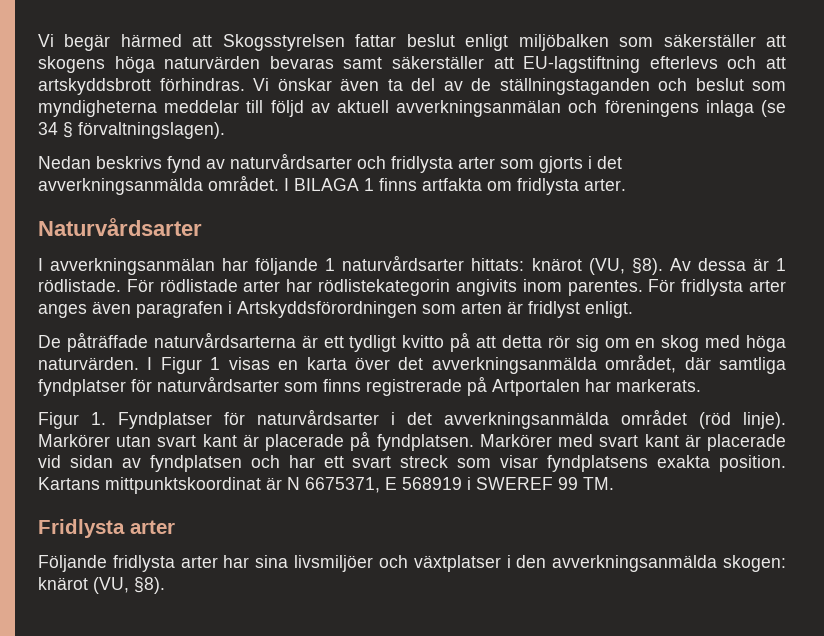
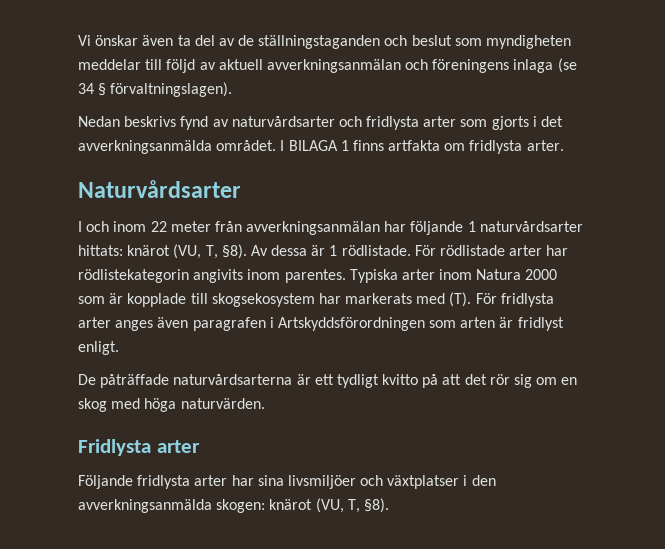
- Vi begär härmed att Skogsstyrelsen fattar beslut enligt miljöbalken som säkerställer att skogens höga naturvärden bevaras samt säkerställer att EU-lagstiftning efterlevs och att artskyddsbrott förhindras. Vi önskar även ta del av de ställningstaganden och beslut som myndigheterna meddelar till följd av aktuell avverkningsanmälan och föreningens inlaga (se 34 § förvaltningslagen).
+ Vi önskar även ta del av de ställningstaganden och beslut som myndigheten meddelar till följd av aktuell avverkningsanmälan och föreningens inlaga (se 34 § förvaltningslagen).
- I avverkningsanmälan har följande 1 naturvårdsarter hittats: knärot (VU, §8).
+ I och inom 22 meter från avverkningsanmälan har följande 1 naturvårdsarter hittats: knärot (VU, T, §8).
- För fridlysta arter anges även paragrafen i Artskyddsförordningen som arten är fridlyst enligt.
+ Typiska arter inom Natura 2000 som är kopplade till skogsekosystem har markerats med (T). För fridlysta arter anges även paragrafen i Artskyddsförordningen som arten är fridlyst enligt.
- De påträffade naturvårdsarterna är ett tydligt kvitto på att detta rör sig om en skog med höga naturvärden. I Figur 1 visas en karta över det avverkningsanmälda området, där samtliga fyndplatser för naturvårdsarter som finns registrerade på Artportalen har markerats.
- Figur 1. Fyndplatser för naturvårdsarter i det avverkningsanmälda området (röd linje). Markörer utan svart kant är placerade på fyndplatsen. Markörer med svart kant är placerade vid sidan av fyndplatsen och har ett svart streck som visar fyndplatsens exakta position. Kartans mittpunktskoordinat är N 6675371, E 568919 i SWEREF 99 TM.
+ De påträffade naturvårdsarterna är ett tydligt kvitto på att det rör sig om en skog med höga naturvärden.
- Följande fridlysta arter har sina livsmiljöer och växtplatser i den avverkningsanmälda skogen: knärot (VU, §8).
+ Följande fridlysta arter har sina livsmiljöer och växtplatser i den avverkningsanmälda skogen: knärot (VU, T, §8).

